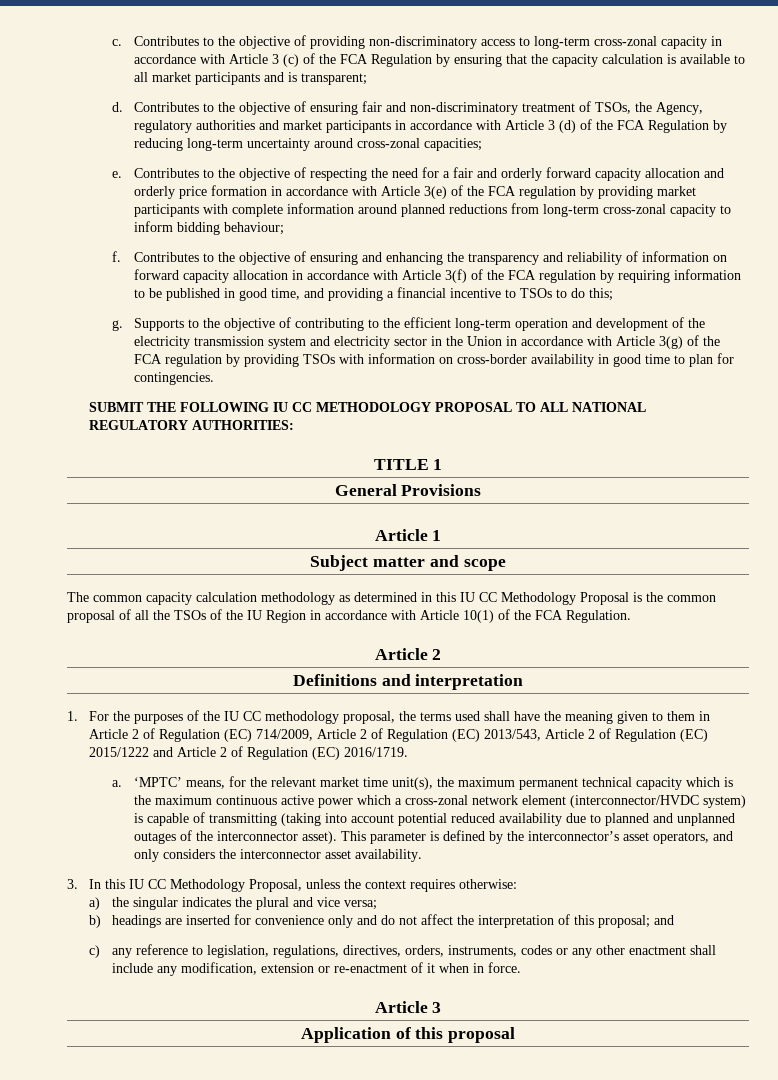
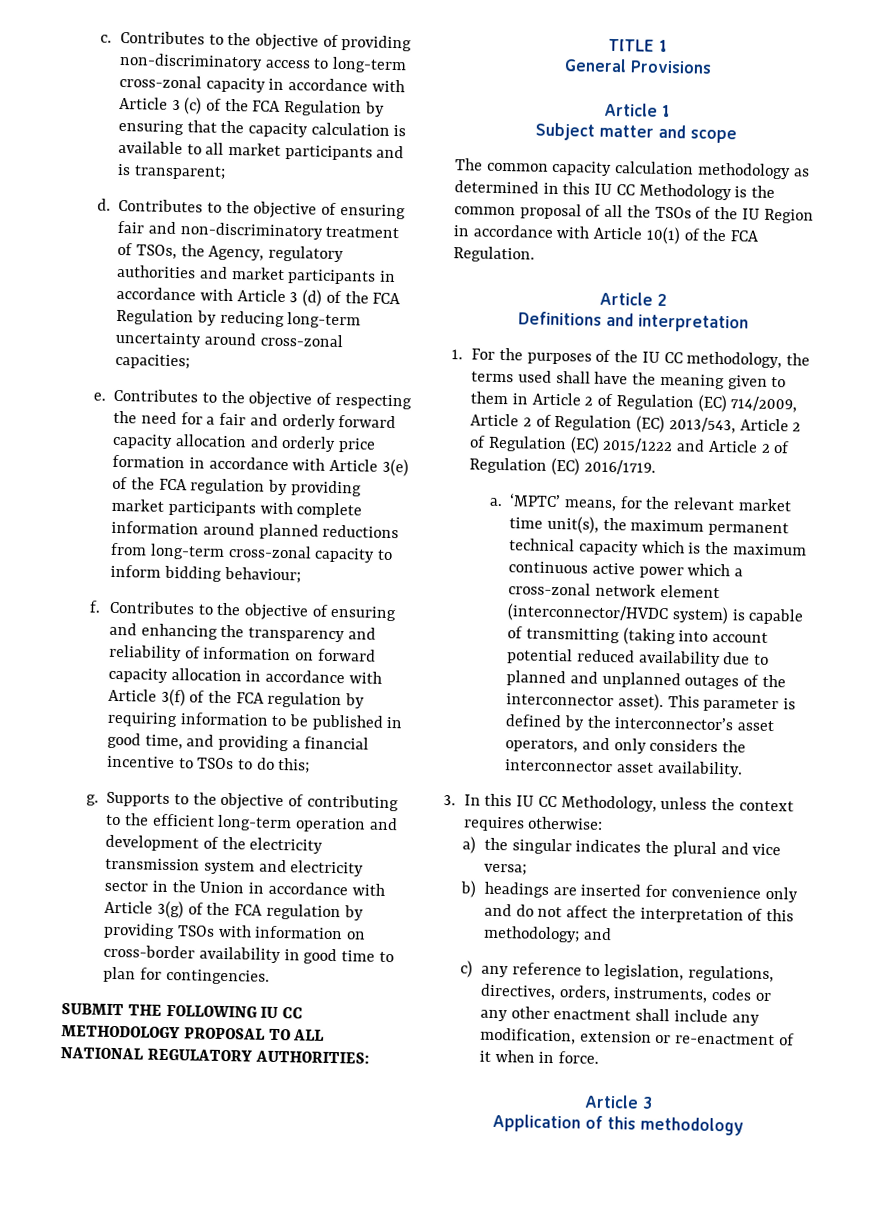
- The common capacity calculation methodology as determined in this IU CC Methodology Proposal is the common proposal of all the TSOs of the IU Region in accordance with Article 10(1) of the FCA Regulation.
+ The common capacity calculation methodology as determined in this IU CC Methodology is the common proposal of all the TSOs of the IU Region in accordance with Article 10(1) of the FCA Regulation.
- 1. For the purposes of the IU CC methodology proposal, the terms used shall have the meaning given to them in Article 2 of Regulation (EC) 714/2009, Article 2 of Regulation (EC) 2013/543, Article 2 of Regulation (EC) 2015/1222 and Article 2 of Regulation (EC) 2016/1719.
+ 1. For the purposes of the IU CC methodology, the terms used shall have the meaning given to them in Article 2 of Regulation (EC) 714/2009, Article 2 of Regulation (EC) 2013/543, Article 2 of Regulation (EC) 2015/1222 and Article 2 of Regulation (EC) 2016/1719.
- 3. In this IU CC Methodology Proposal, unless the context requires otherwise:
+ 3. In this IU CC Methodology, unless the context requires otherwise:
- b) headings are inserted for convenience only and do not affect the interpretation of this proposal; and
+ b) headings are inserted for convenience only and do not affect the interpretation of this methodology; and
- Application of this proposal
+ Application of this methodology

